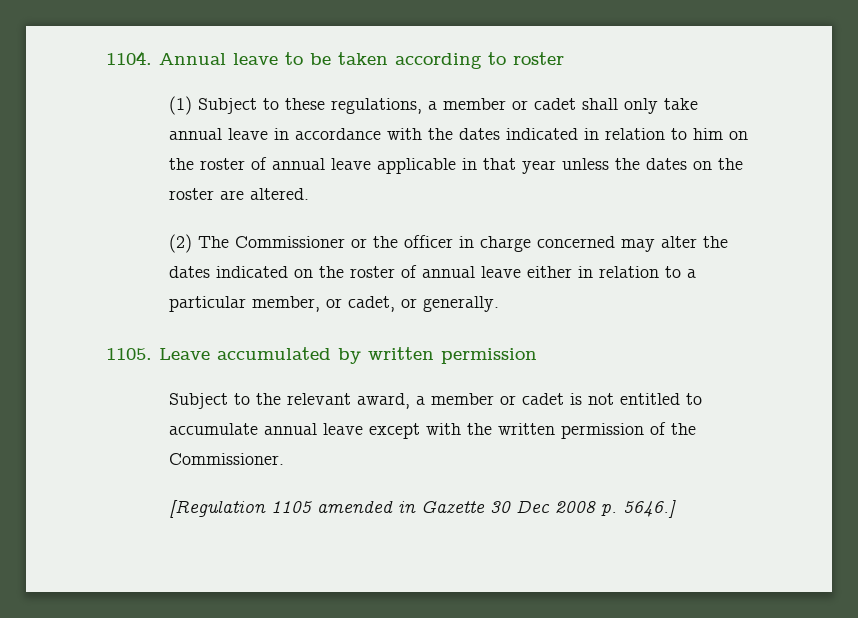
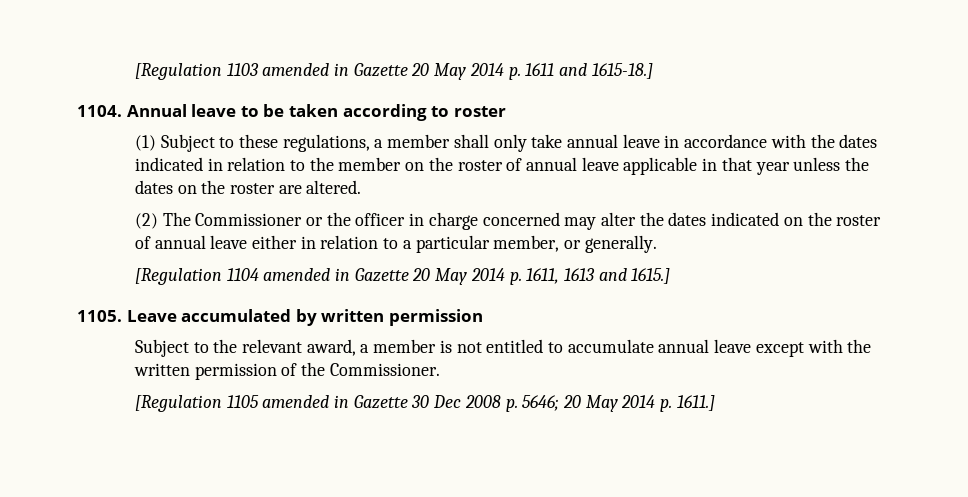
+ [Regulation 1103 amended in Gazette 20 May 2014 p. 1611 and 1615-18.]
- (1) Subject to these regulations, a member or cadet shall only take annual leave in accordance with the dates indicated in relation to him on the roster of annual leave applicable in that year unless the dates on the roster are altered.
+ (1) Subject to these regulations, a member shall only take annual leave in accordance with the dates indicated in relation to the member on the roster of annual leave applicable in that year unless the dates on the roster are altered.
- (2) The Commissioner or the officer in charge concerned may alter the dates indicated on the roster of annual leave either in relation to a particular member, or cadet, or generally.
+ (2) The Commissioner or the officer in charge concerned may alter the dates indicated on the roster of annual leave either in relation to a particular member, or generally.
+ [Regulation 1104 amended in Gazette 20 May 2014 p. 1611, 1613 and 1615.]
- Subject to the relevant award, a member or cadet is not entitled to accumulate annual leave except with the written permission of the Commissioner.
+ Subject to the relevant award, a member is not entitled to accumulate annual leave except with the written permission of the Commissioner.
- [Regulation 1105 amended in Gazette 30 Dec 2008 p. 5646.]
+ [Regulation 1105 amended in Gazette 30 Dec 2008 p. 5646; 20 May 2014 p. 1611.]

